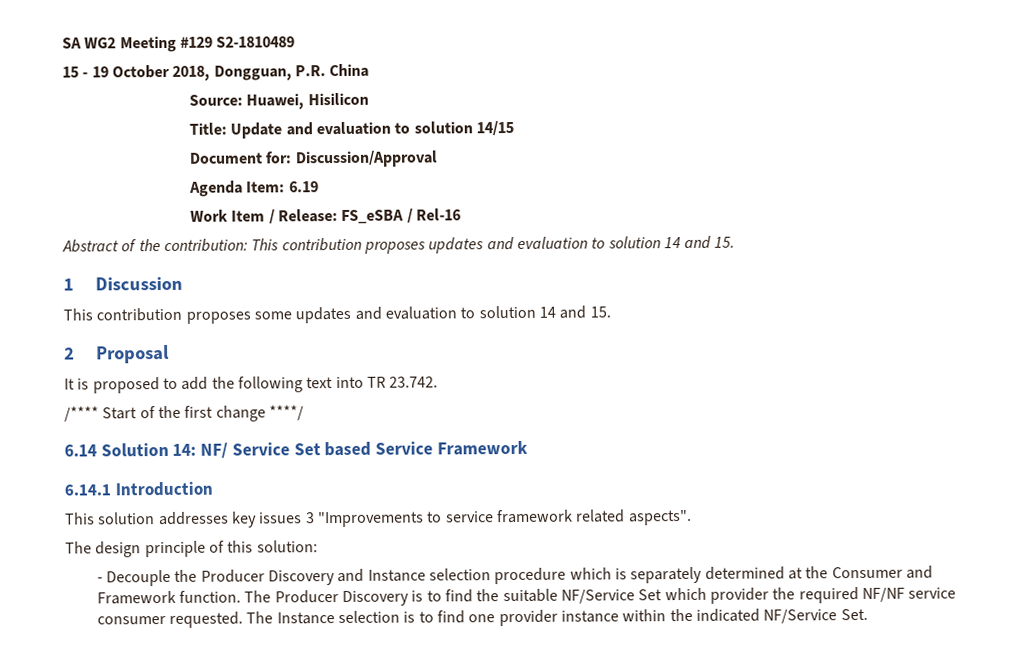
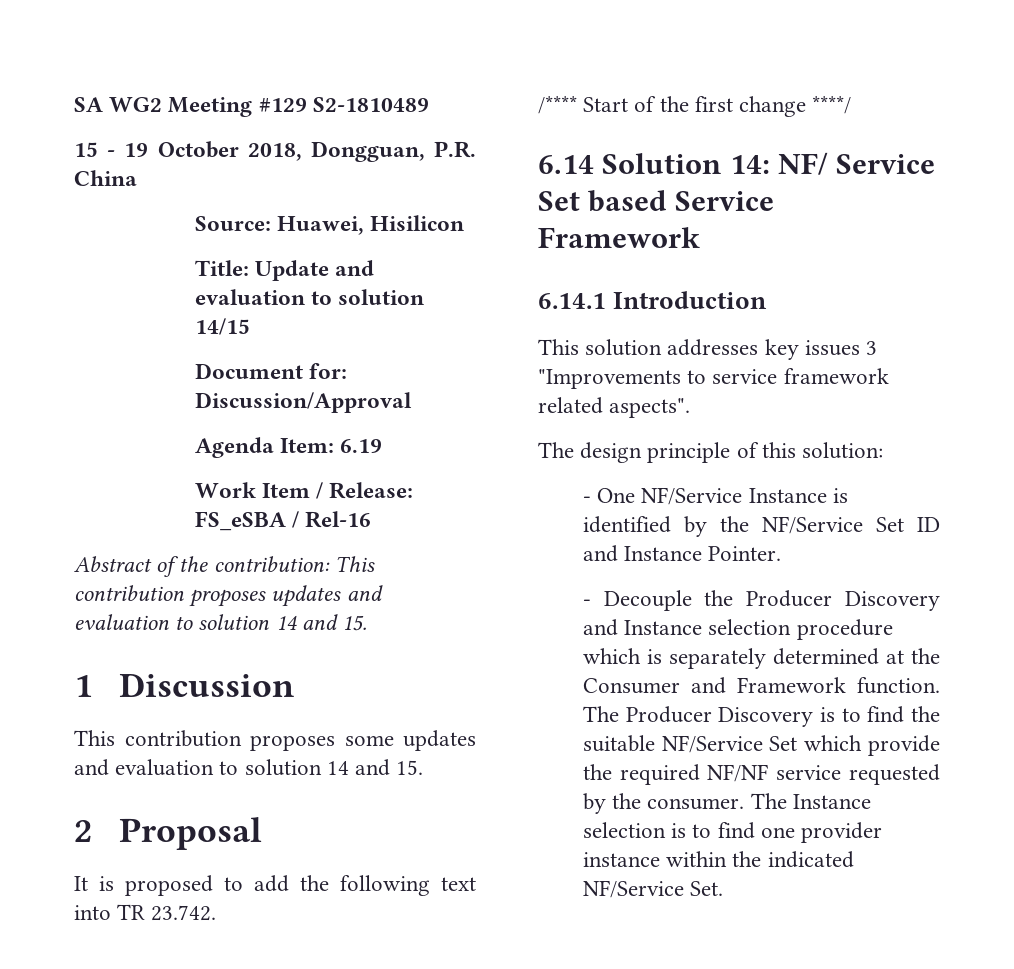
+ - One NF/Service Instance is identified by the NF/Service Set ID and Instance Pointer.
- The Producer Discovery is to find the suitable NF/Service Set which provider the required NF/NF service consumer requested.
+ The Producer Discovery is to find the suitable NF/Service Set which provide the required NF/NF service requested by the consumer.

